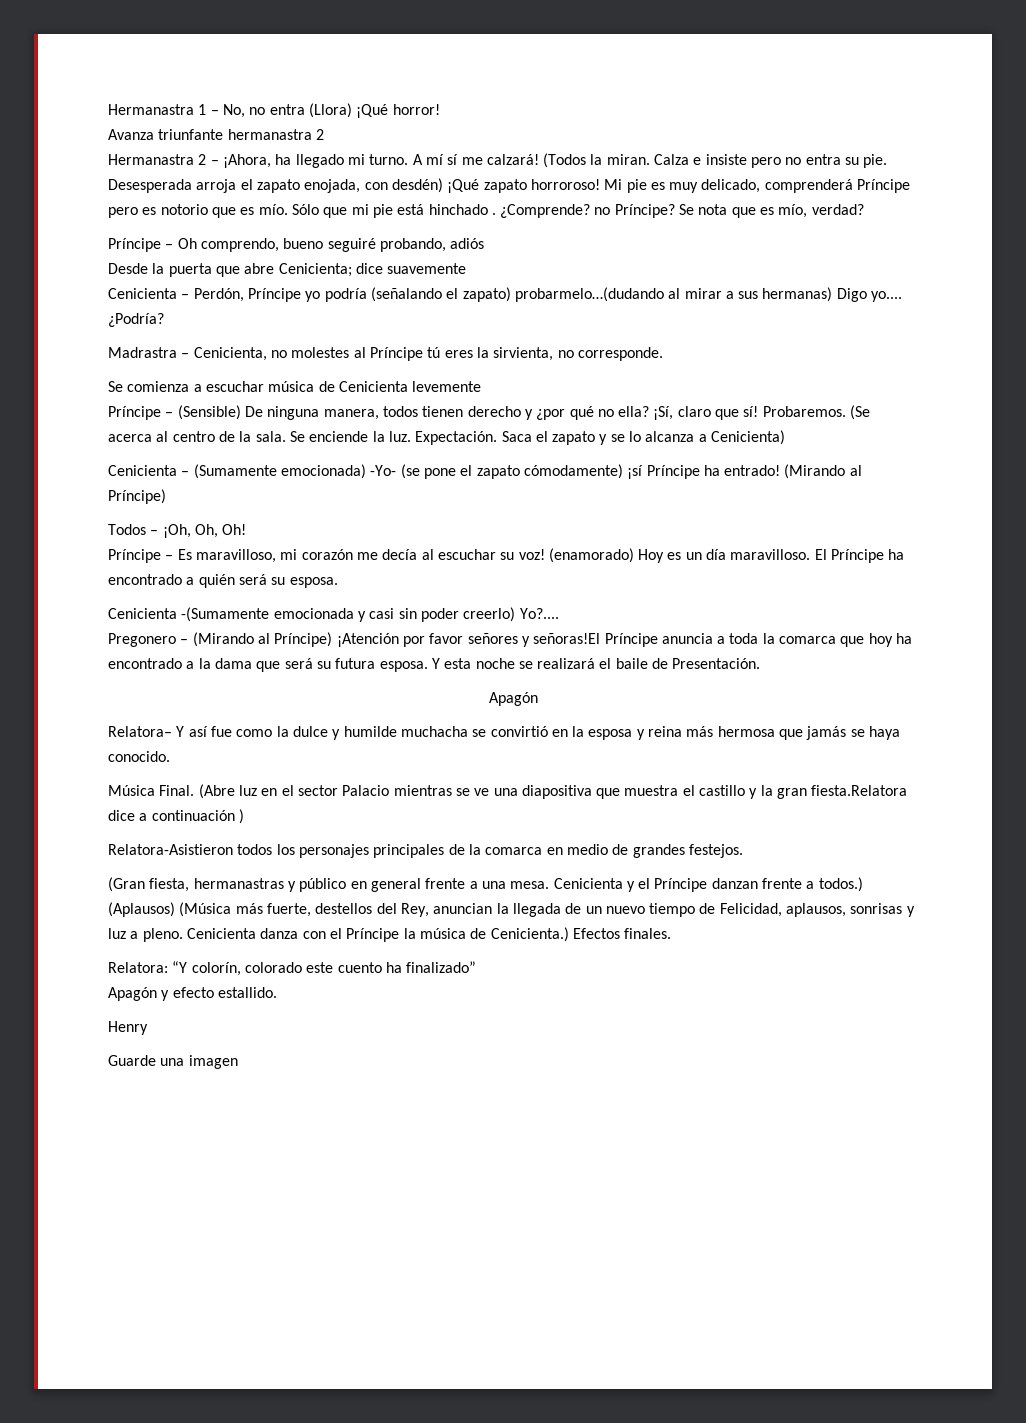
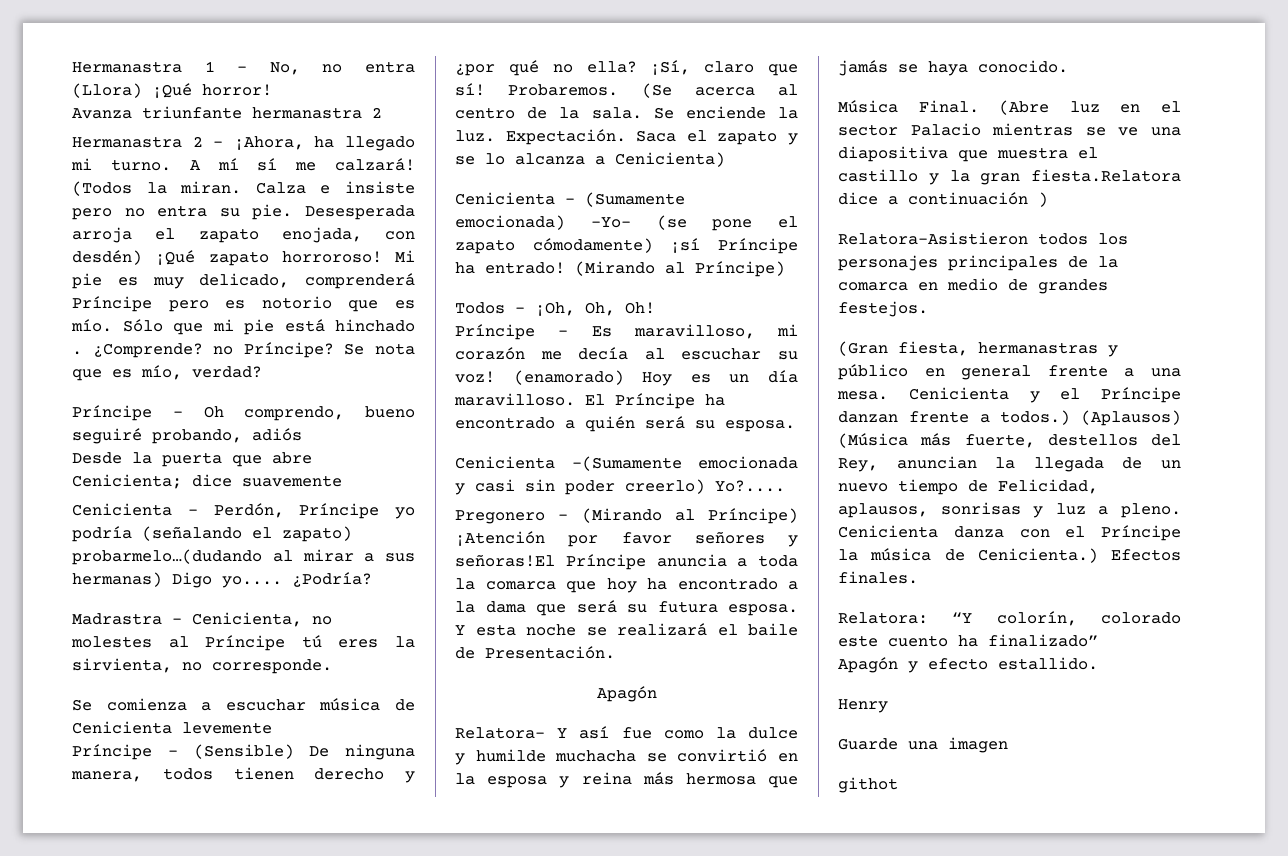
+ githot

